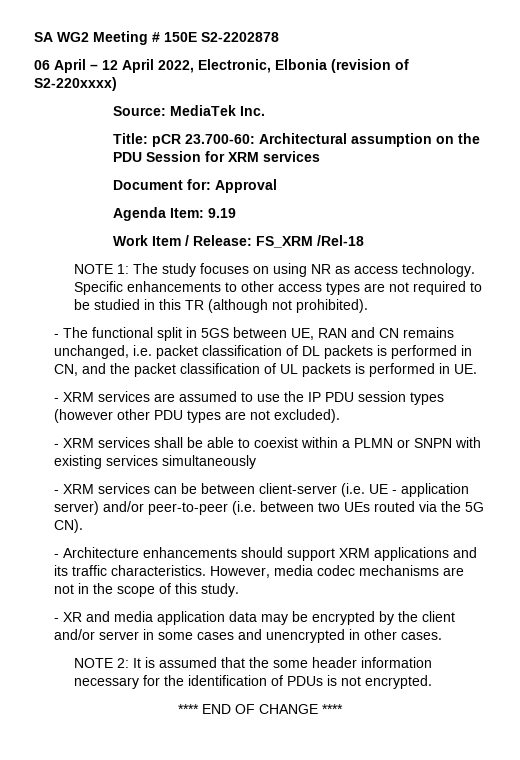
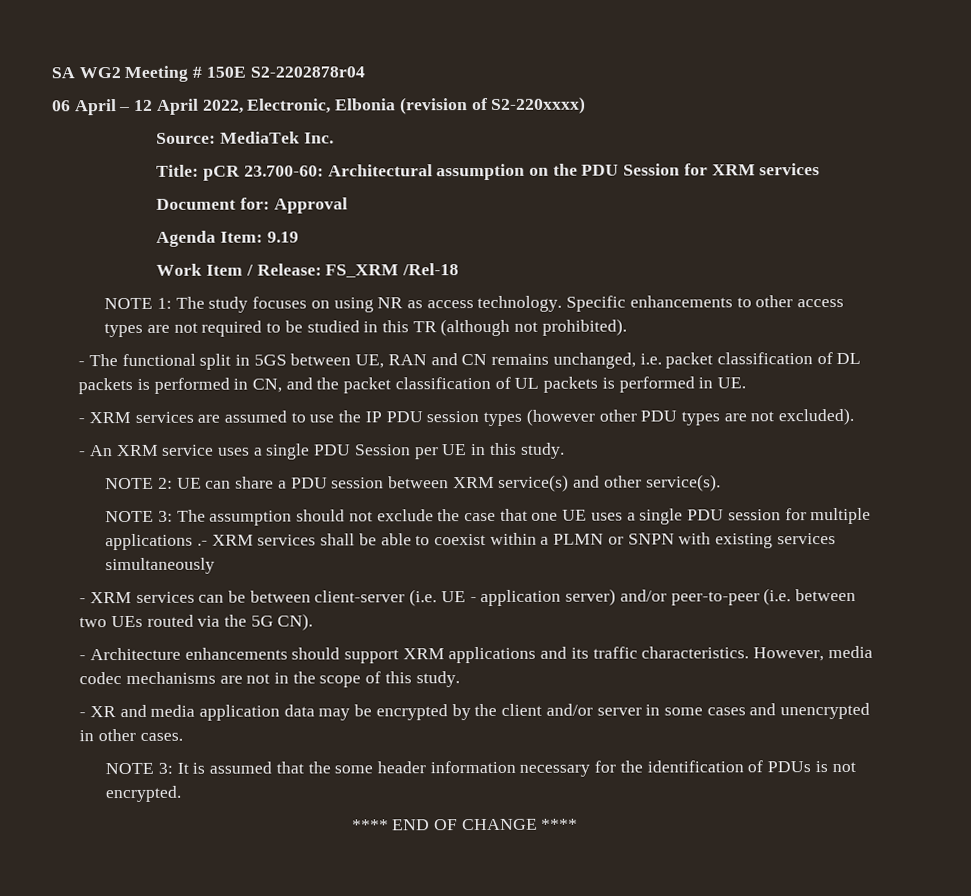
- SA WG2 Meeting # 150E S2-2202878
+ SA WG2 Meeting # 150E S2-2202878r04
- - XRM services shall be able to coexist within a PLMN or SNPN with existing services simultaneously
+ - An XRM service uses a single PDU Session per UE in this study.
+ NOTE 2: UE can share a PDU session between XRM service(s) and other service(s).
+ NOTE 3: The assumption should not exclude the case that one UE uses a single PDU session for multiple applications .- XRM services shall be able to coexist within a PLMN or SNPN with existing services simultaneously
- NOTE 2: It is assumed that the some header information necessary for the identification of PDUs is not encrypted.
+ NOTE 3: It is assumed that the some header information necessary for the identification of PDUs is not encrypted.

